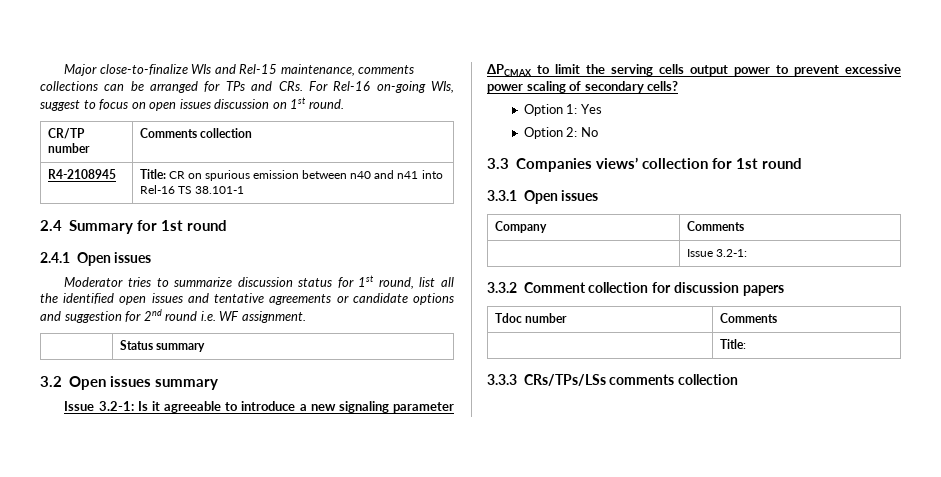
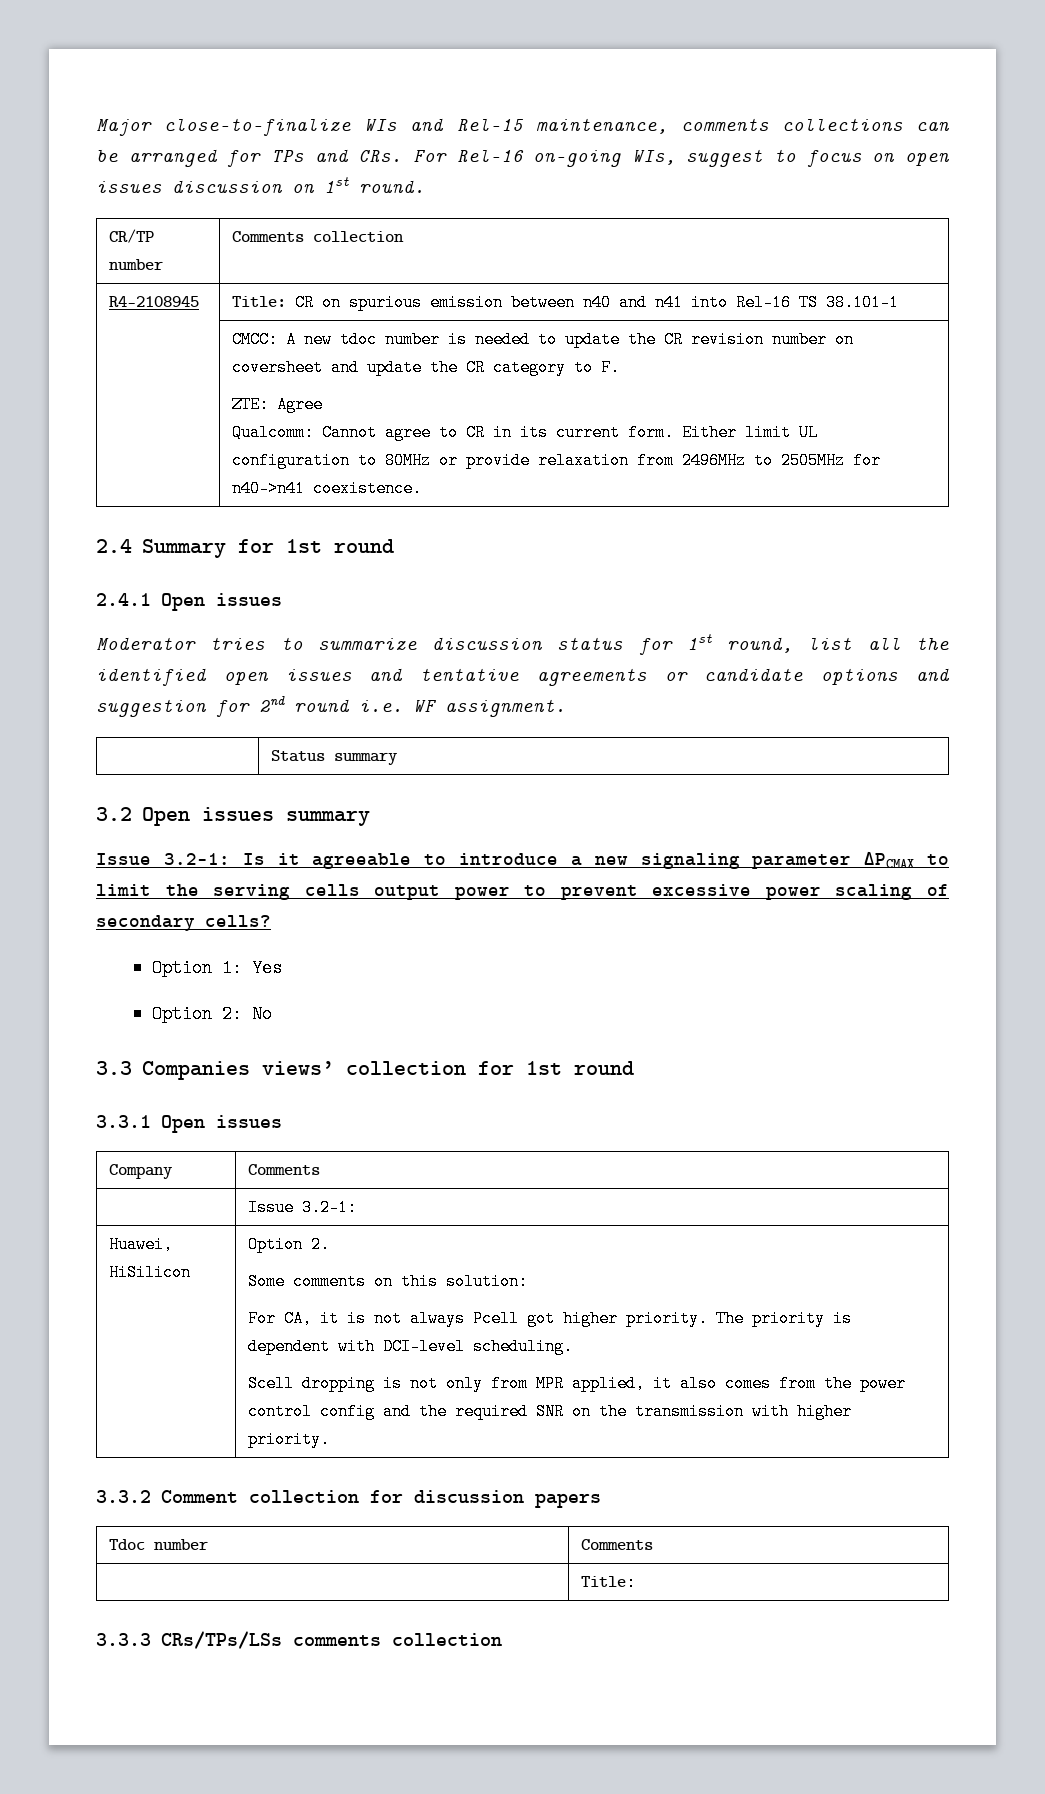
+ CMCC: A new tdoc number is needed to update the CR revision number on coversheet and update the CR category to F.
+ ZTE: Agree
+ Qualcomm: Cannot agree to CR in its current form. Either limit UL configuration to 80MHz or provide relaxation from 2496MHz to 2505MHz for n40->n41 coexistence.
+ Huawei, HiSilicon | Option 2.
+ Some comments on this solution:
+ For CA, it is not always Pcell got higher priority. The priority is dependent with DCI-level scheduling.
+ Scell dropping is not only from MPR applied, it also comes from the power control config and the required SNR on the transmission with higher priority.

